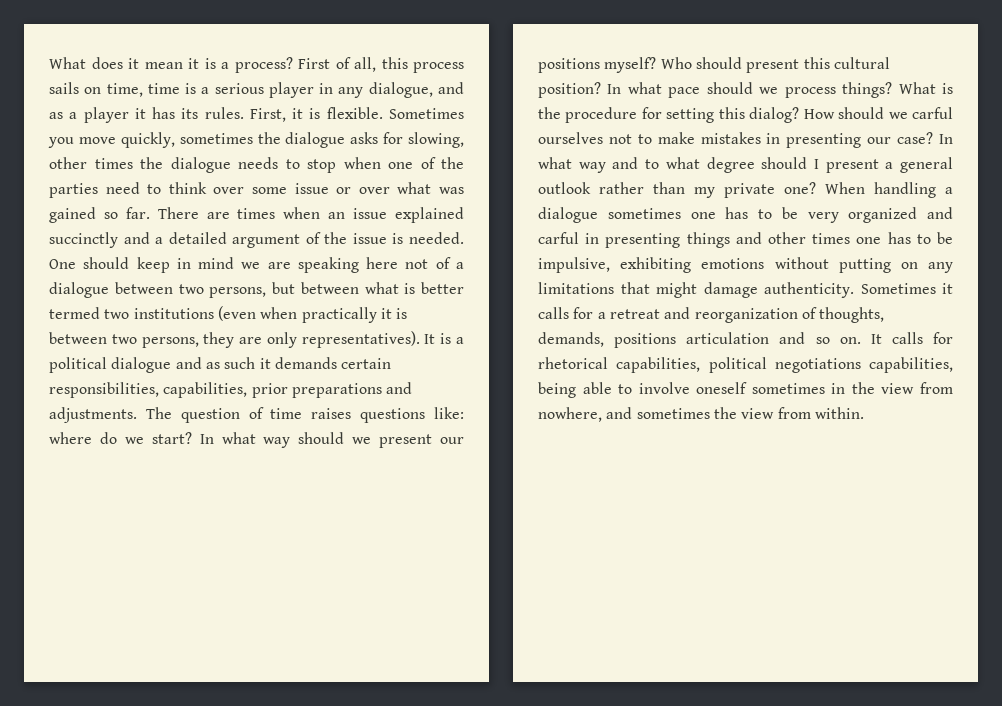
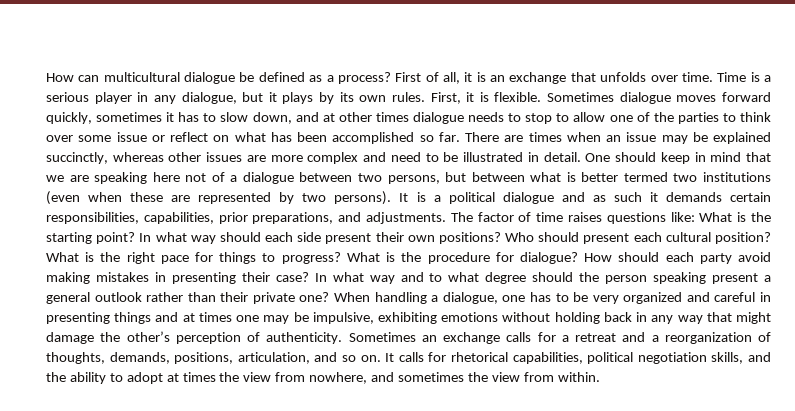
- What does it mean it is a process?
+ How can multicultural dialogue be defined as a process?
- First of all, this process sails on time, time is a serious player in any dialogue, and as a player it has its rules.
+ First of all, it is an exchange that unfolds over time. Time is a serious player in any dialogue, but it plays by its own rules.
- Sometimes you move quickly, sometimes the dialogue asks for slowing, other times the dialogue needs to stop when one of the parties need to think over some issue or over what was gained so far.
+ Sometimes dialogue moves forward quickly, sometimes it has to slow down, and at other times dialogue needs to stop to allow one of the parties to think over some issue or reflect on what has been accomplished so far.
- There are times when an issue explained succinctly and a detailed argument of the issue is needed.
+ There are times when an issue may be explained succinctly, whereas other issues are more complex and need to be illustrated in detail.
- One should keep in mind we are speaking here not of a dialogue between two persons, but between what is better termed two institutions (even when practically it is between two persons, they are only representatives).
+ One should keep in mind that we are speaking here not of a dialogue between two persons, but between what is better termed two institutions (even when these are represented by two persons).
- It is a political dialogue and as such it demands certain responsibilities, capabilities, prior preparations and adjustments.
+ It is a political dialogue and as such it demands certain responsibilities, capabilities, prior preparations, and adjustments.
- The question of time raises questions like: where do we start? In what way should we present our positions myself?
+ The factor of time raises questions like: What is the starting point? In what way should each side present their own positions?
- Who should present this cultural position?
+ Who should present each cultural position?
- In what pace should we process things?
+ What is the right pace for things to progress?
- What is the procedure for setting this dialog? How should we carful ourselves not to make mistakes in presenting our case?
+ What is the procedure for dialogue? How should each party avoid making mistakes in presenting their case?
- In what way and to what degree should I present a general outlook rather than my private one?
+ In what way and to what degree should the person speaking present a general outlook rather than their private one?
- When handling a dialogue sometimes one has to be very organized and carful in presenting things and other times one has to be impulsive, exhibiting emotions without putting on any limitations that might damage authenticity. Sometimes it calls for a retreat and reorganization of thoughts, demands, positions articulation and so on.
+ When handling a dialogue, one has to be very organized and careful in presenting things and at times one may be impulsive, exhibiting emotions without holding back in any way that might damage the other’s perception of authenticity. Sometimes an exchange calls for a retreat and a reorganization of thoughts, demands, positions, articulation, and so on.
- It calls for rhetorical capabilities, political negotiations capabilities, being able to involve oneself sometimes in the view from nowhere, and sometimes the view from within.
+ It calls for rhetorical capabilities, political negotiation skills, and the ability to adopt at times the view from nowhere, and sometimes the view from within.

